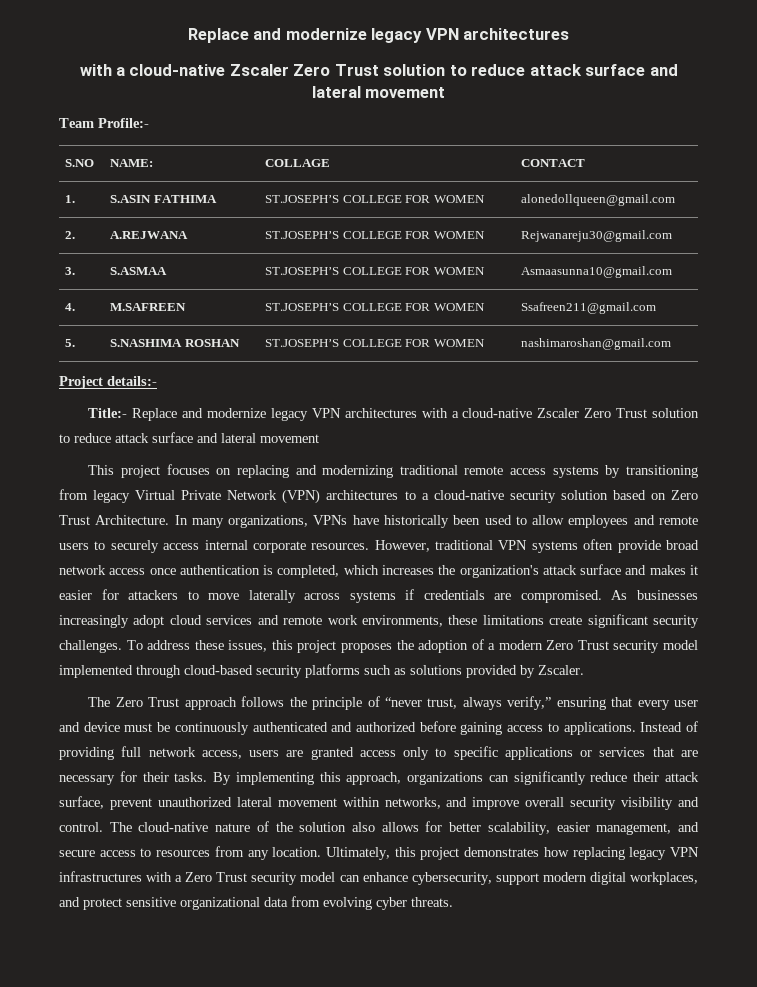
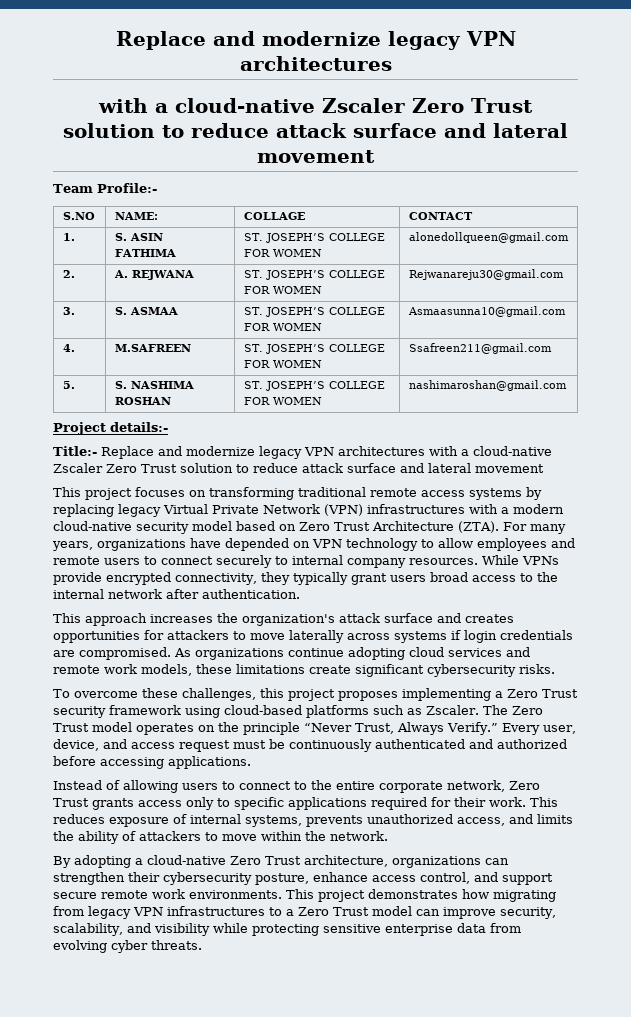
- 1. | S.ASIN FATHIMA | ST.JOSEPH’S COLLEGE FOR WOMEN | alonedollqueen@gmail.com
+ 1. | S. ASIN FATHIMA | ST. JOSEPH’S COLLEGE FOR WOMEN | alonedollqueen@gmail.com
- 2. | A.REJWANA | ST.JOSEPH’S COLLEGE FOR WOMEN | Rejwanareju30@gmail.com
+ 2. | A. REJWANA | ST. JOSEPH’S COLLEGE FOR WOMEN | Rejwanareju30@gmail.com
- 3. | S.ASMAA | ST.JOSEPH’S COLLEGE FOR WOMEN | Asmaasunna10@gmail.com
+ 3. | S. ASMAA | ST. JOSEPH’S COLLEGE FOR WOMEN | Asmaasunna10@gmail.com
- 4. | M.SAFREEN | ST.JOSEPH’S COLLEGE FOR WOMEN | Ssafreen211@gmail.com
+ 4. | M.SAFREEN | ST. JOSEPH’S COLLEGE FOR WOMEN | Ssafreen211@gmail.com
- 5. | S.NASHIMA ROSHAN | ST.JOSEPH’S COLLEGE FOR WOMEN | nashimaroshan@gmail.com
+ 5. | S. NASHIMA ROSHAN | ST. JOSEPH’S COLLEGE FOR WOMEN | nashimaroshan@gmail.com
- This project focuses on replacing and modernizing traditional remote access systems by transitioning from legacy Virtual Private Network (VPN) architectures to a cloud-native security solution based on Zero Trust Architecture. In many organizations, VPNs have historically been used to allow employees and remote users to securely access internal corporate resources. However, traditional VPN systems often provide broad network access once authentication is completed, which increases the organization's attack surface and makes it easier for attackers to move laterally across systems if credentials are compromised.
+ This project focuses on transforming traditional remote access systems by replacing legacy Virtual Private Network (VPN) infrastructures with a modern cloud-native security model based on Zero Trust Architecture (ZTA). For many years, organizations have depended on VPN technology to allow employees and remote users to connect securely to internal company resources. While VPNs provide encrypted connectivity, they typically grant users broad access to the internal network after authentication.
+ This approach increases the organization's attack surface and creates opportunities for attackers to move laterally across systems if login credentials are compromised.
- As businesses increasingly adopt cloud services and remote work environments, these limitations create significant security challenges. To address these issues, this project proposes the adoption of a modern Zero Trust security model implemented through cloud-based security platforms such as solutions provided by Zscaler.
- The Zero Trust approach follows the principle of “never trust, always verify,” ensuring that every user and device must be continuously authenticated and authorized before gaining access to applications. Instead of providing full network access, users are granted access only to specific applications or services that are necessary for their tasks. By implementing this approach, organizations can significantly reduce their attack surface, prevent unauthorized lateral movement within networks, and improve overall security visibility and control. The cloud-native nature of the solution also allows for better scalability, easier management, and secure access to resources from any location. Ultimately, this project demonstrates how replacing legacy VPN infrastructures with a Zero Trust security model can enhance cybersecurity, support modern digital workplaces, and protect sensitive organizational data from evolving cyber threats.
+ As organizations continue adopting cloud services and remote work models, these limitations create significant cybersecurity risks.
+ To overcome these challenges, this project proposes implementing a Zero Trust security framework using cloud-based platforms such as Zscaler. The Zero Trust model operates on the principle “Never Trust, Always Verify.” Every user, device, and access request must be continuously authenticated and authorized before accessing applications.
+ Instead of allowing users to connect to the entire corporate network, Zero Trust grants access only to specific applications required for their work. This reduces exposure of internal systems, prevents unauthorized access, and limits the ability of attackers to move within the network.
+ By adopting a cloud-native Zero Trust architecture, organizations can strengthen their cybersecurity posture, enhance access control, and support secure remote work environments. This project demonstrates how migrating from legacy VPN infrastructures to a Zero Trust model can improve security, scalability, and visibility while protecting sensitive enterprise data from evolving cyber threats.

